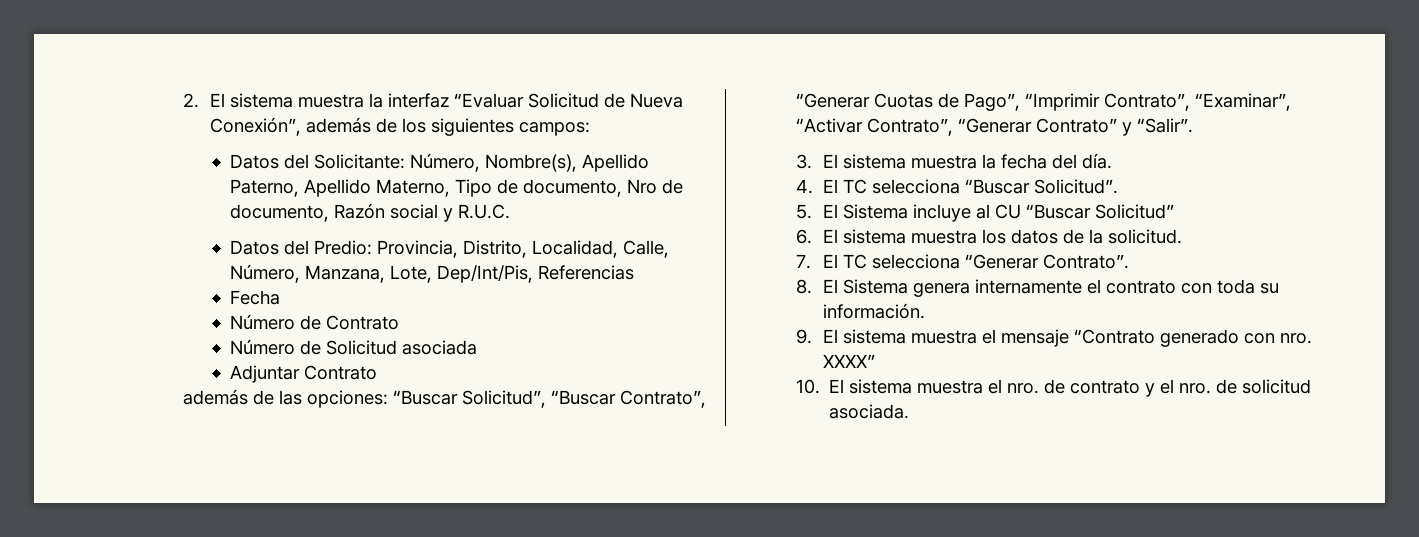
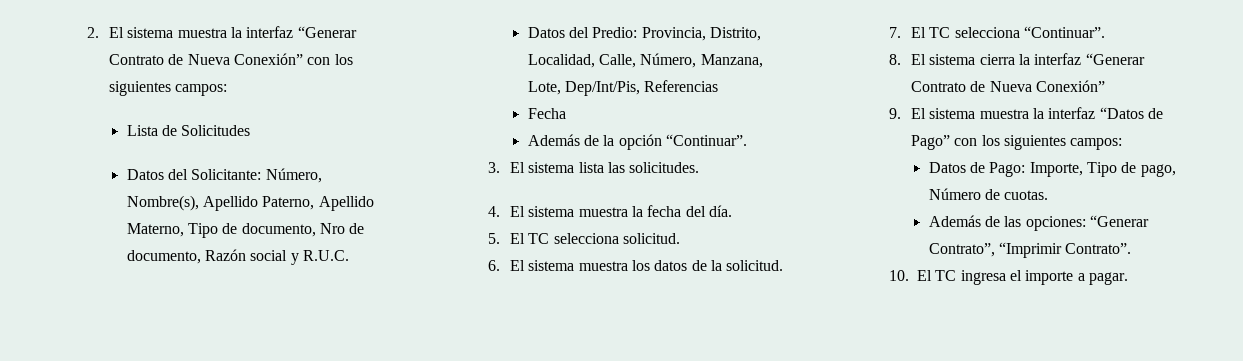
- 2. El sistema muestra la interfaz “Evaluar Solicitud de Nueva Conexión”, además de los siguientes campos:
+ 2. El sistema muestra la interfaz “Generar Contrato de Nueva Conexión” con los siguientes campos:
+ Lista de Solicitudes
- Número de Contrato
- Número de Solicitud asociada
- Adjuntar Contrato
- además de las opciones: “Buscar Solicitud”, “Buscar Contrato”, “Generar Cuotas de Pago”, “Imprimir Contrato”, “Examinar”, “Activar Contrato”, “Generar Contrato” y “Salir”.
- 3. El sistema muestra la fecha del día.
+ Además de la opción “Continuar”.
+ 3. El sistema lista las solicitudes.
+ 4. El sistema muestra la fecha del día.
- 4. El TC selecciona “Buscar Solicitud”.
- 5. El Sistema incluye al CU “Buscar Solicitud”
+ 5. El TC selecciona solicitud.
- 7. El TC selecciona “Generar Contrato”.
+ 7. El TC selecciona “Continuar”.
- 8. El Sistema genera internamente el contrato con toda su información.
- 9. El sistema muestra el mensaje “Contrato generado con nro. XXXX”
- 10. El sistema muestra el nro. de contrato y el nro. de solicitud asociada.
+ 8. El sistema cierra la interfaz “Generar Contrato de Nueva Conexión”
+ 9. El sistema muestra la interfaz “Datos de Pago” con los siguientes campos:
+ Datos de Pago: Importe, Tipo de pago, Número de cuotas.
+ Además de las opciones: “Generar Contrato”, “Imprimir Contrato”.
+ 10. El TC ingresa el importe a pagar.

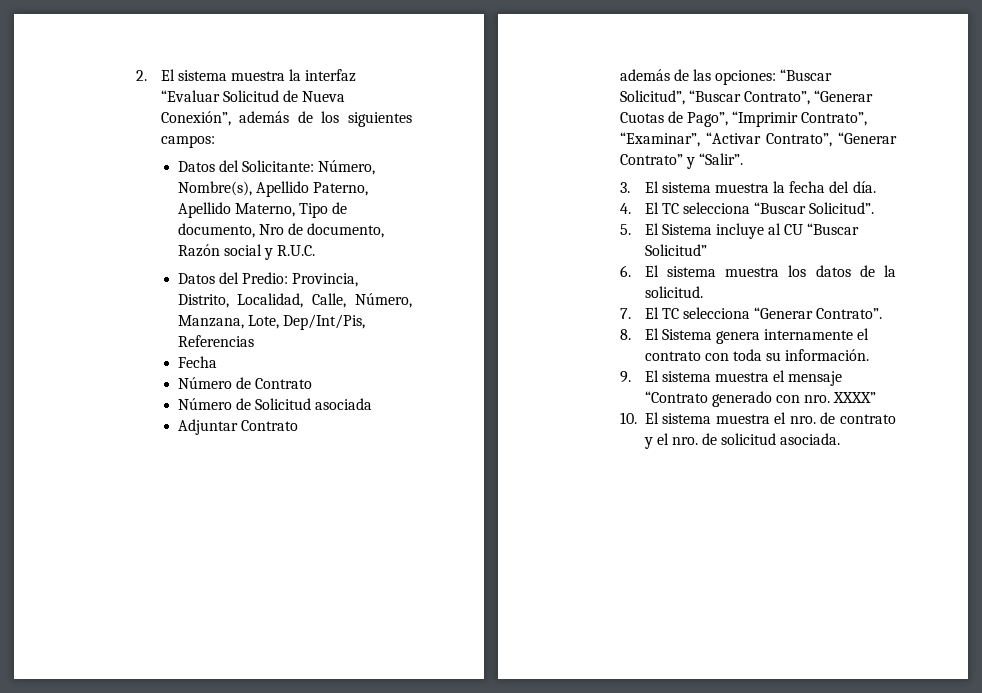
- 2. El sistema muestra la interfaz “Generar Contrato de Nueva Conexión” con los siguientes campos:
- Lista de Solicitudes
+ 2. El sistema muestra la interfaz “Evaluar Solicitud de Nueva Conexión”, además de los siguientes campos:
- Además de la opción “Continuar”.
- 3. El sistema lista las solicitudes.
- 4. El sistema muestra la fecha del día.
+ Número de Contrato
+ Número de Solicitud asociada
+ Adjuntar Contrato
+ además de las opciones: “Buscar Solicitud”, “Buscar Contrato”, “Generar Cuotas de Pago”, “Imprimir Contrato”, “Examinar”, “Activar Contrato”, “Generar Contrato” y “Salir”.
+ 3. El sistema muestra la fecha del día.
- 5. El TC selecciona solicitud.
+ 4. El TC selecciona “Buscar Solicitud”.
+ 5. El Sistema incluye al CU “Buscar Solicitud”
- 7. El TC selecciona “Continuar”.
+ 7. El TC selecciona “Generar Contrato”.
- 8. El sistema cierra la interfaz “Generar Contrato de Nueva Conexión”
- 9. El sistema muestra la interfaz “Datos de Pago” con los siguientes campos:
- Datos de Pago: Importe, Tipo de pago, Número de cuotas.
- Además de las opciones: “Generar Contrato”, “Imprimir Contrato”.
- 10. El TC ingresa el importe a pagar.
+ 8. El Sistema genera internamente el contrato con toda su información.
+ 9. El sistema muestra el mensaje “Contrato generado con nro. XXXX”
+ 10. El sistema muestra el nro. de contrato y el nro. de solicitud asociada.

